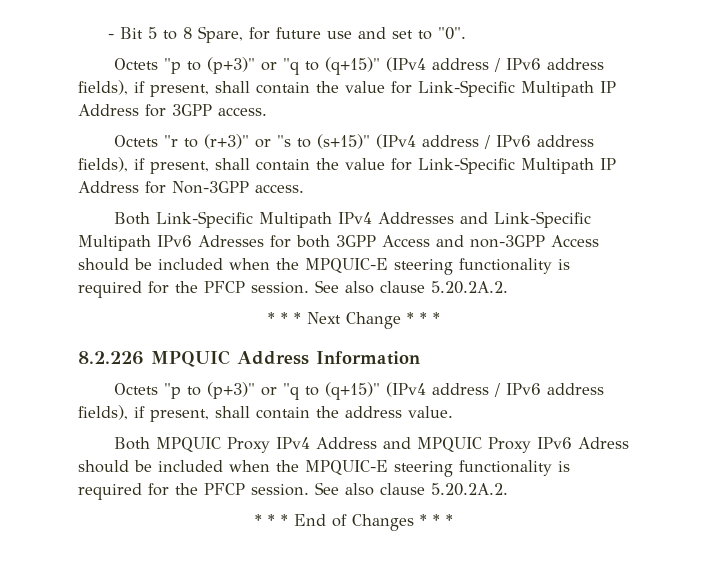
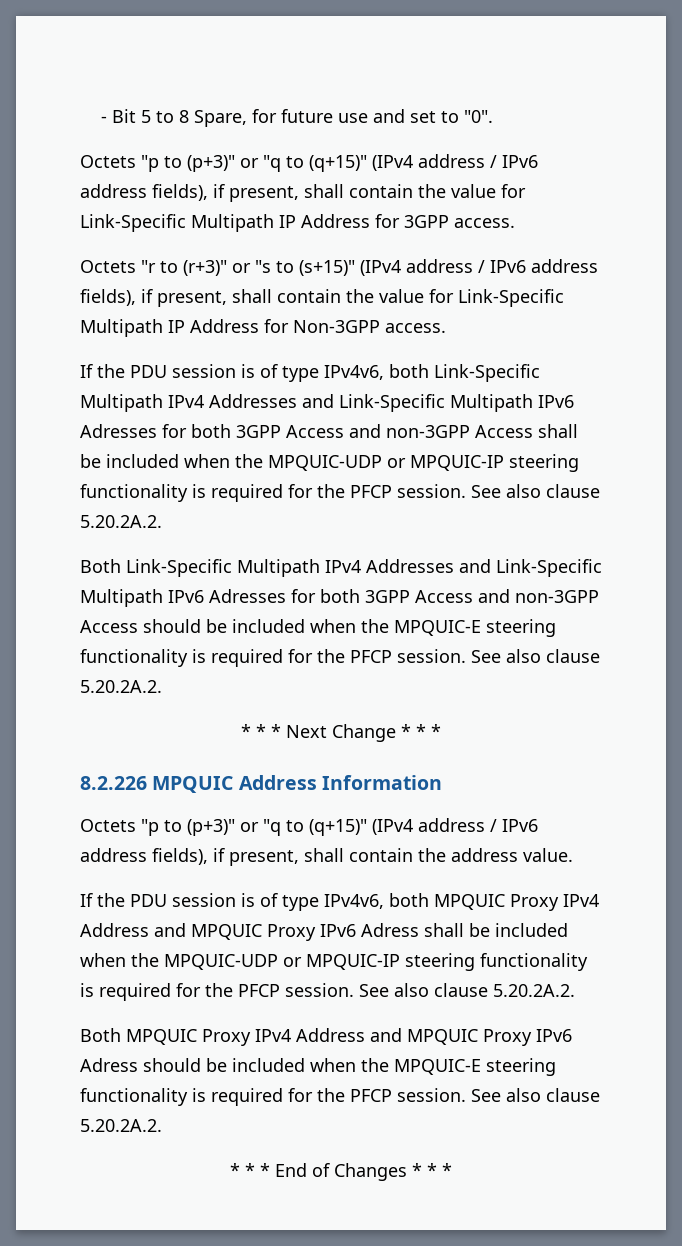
+ If the PDU session is of type IPv4v6, both Link-Specific Multipath IPv4 Addresses and Link-Specific Multipath IPv6 Adresses for both 3GPP Access and non-3GPP Access shall be included when the MPQUIC-UDP or MPQUIC-IP steering functionality is required for the PFCP session. See also clause 5.20.2A.2.
+ If the PDU session is of type IPv4v6, both MPQUIC Proxy IPv4 Address and MPQUIC Proxy IPv6 Adress shall be included when the MPQUIC-UDP or MPQUIC-IP steering functionality is required for the PFCP session. See also clause 5.20.2A.2.

